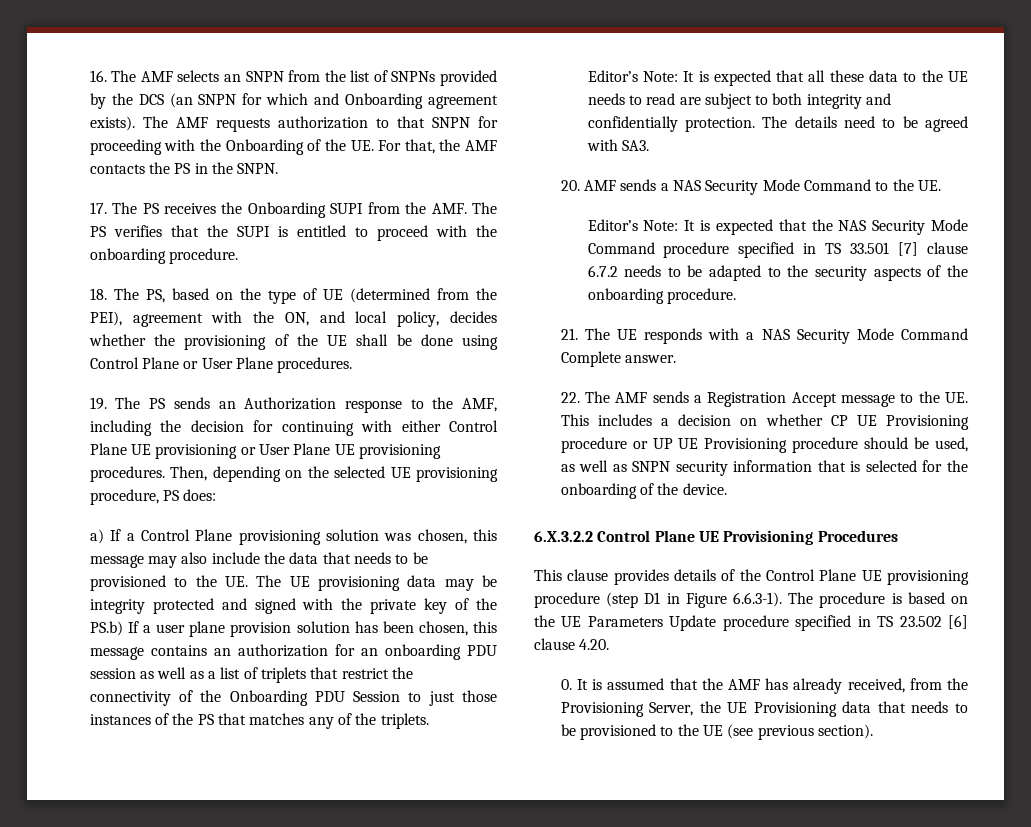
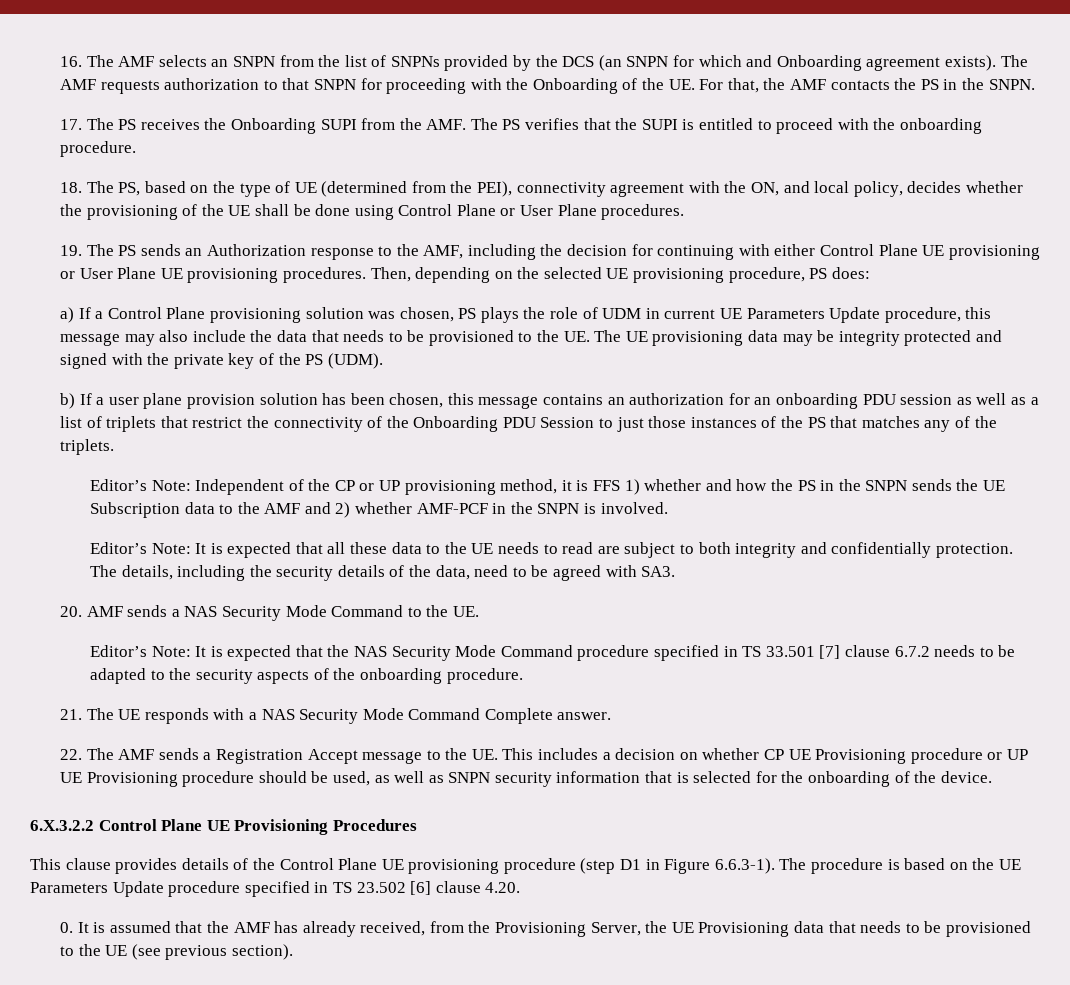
- 18. The PS, based on the type of UE (determined from the PEI), agreement with the ON, and local policy, decides whether the provisioning of the UE shall be done using Control Plane or User Plane procedures.
+ 18. The PS, based on the type of UE (determined from the PEI), connectivity agreement with the ON, and local policy, decides whether the provisioning of the UE shall be done using Control Plane or User Plane procedures.
- a) If a Control Plane provisioning solution was chosen, this message may also include the data that needs to be provisioned to the UE. The UE provisioning data may be integrity protected and signed with the private key of the PS.b) If a user plane provision solution has been chosen, this message contains an authorization for an onboarding PDU session as well as a list of triplets that restrict the connectivity of the Onboarding PDU Session to just those instances of the PS that matches any of the triplets.
+ a) If a Control Plane provisioning solution was chosen, PS plays the role of UDM in current UE Parameters Update procedure, this message may also include the data that needs to be provisioned to the UE. The UE provisioning data may be integrity protected and signed with the private key of the PS (UDM).
+ b) If a user plane provision solution has been chosen, this message contains an authorization for an onboarding PDU session as well as a list of triplets that restrict the connectivity of the Onboarding PDU Session to just those instances of the PS that matches any of the triplets.
+ Editor’s Note: Independent of the CP or UP provisioning method, it is FFS 1) whether and how the PS in the SNPN sends the UE Subscription data to the AMF and 2) whether AMF-PCF in the SNPN is involved.
- The details need to be agreed with SA3.
+ The details, including the security details of the data, need to be agreed with SA3.

